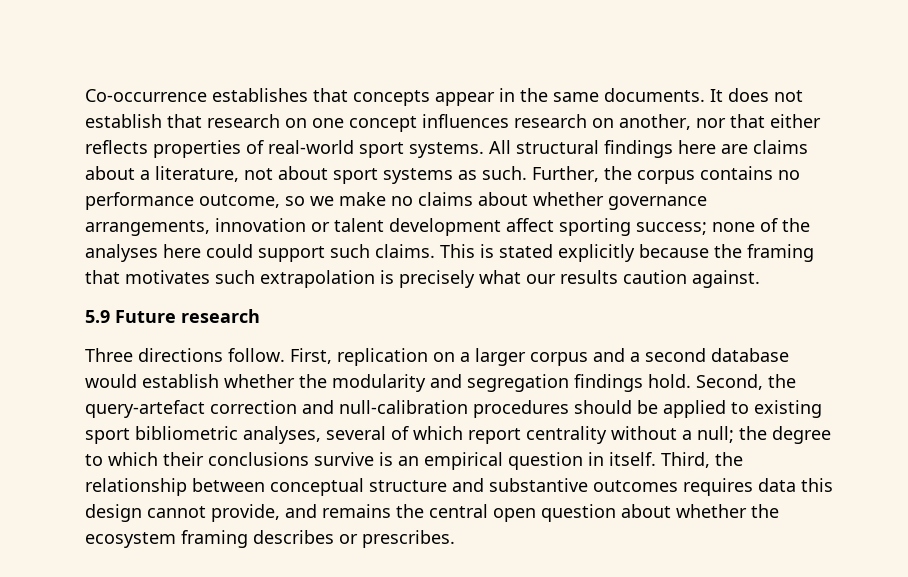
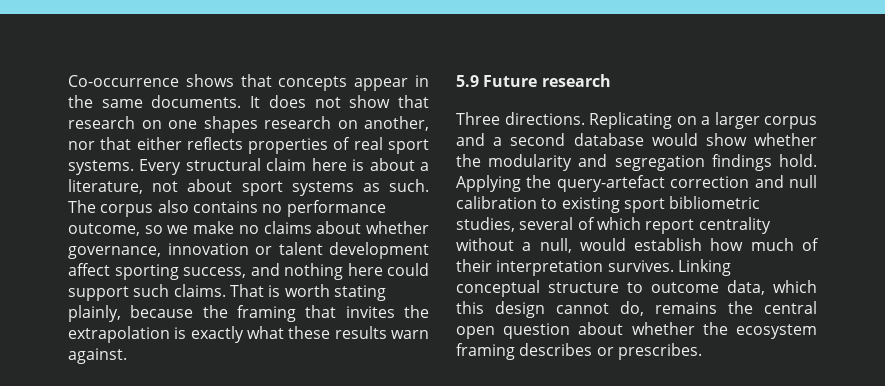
- Co-occurrence establishes that concepts appear in the same documents.
+ Co-occurrence shows that concepts appear in the same documents.
- It does not establish that research on one concept influences research on another, nor that either reflects properties of real-world sport systems.
+ It does not show that research on one shapes research on another, nor that either reflects properties of real sport systems.
- All structural findings here are claims about a literature, not about sport systems as such.
+ Every structural claim here is about a literature, not about sport systems as such.
- Further, the corpus contains no performance outcome, so we make no claims about whether governance arrangements, innovation or talent development affect sporting success; none of the analyses here could support such claims.
+ The corpus also contains no performance outcome, so we make no claims about whether governance, innovation or talent development affect sporting success, and nothing here could support such claims.
- This is stated explicitly because the framing that motivates such extrapolation is precisely what our results caution against.
+ That is worth stating plainly, because the framing that invites the extrapolation is exactly what these results warn against.
- Three directions follow. First, replication on a larger corpus and a second database would establish whether the modularity and segregation findings hold.
+ Three directions. Replicating on a larger corpus and a second database would show whether the modularity and segregation findings hold.
- Second, the query-artefact correction and null-calibration procedures should be applied to existing sport bibliometric analyses, several of which report centrality without a null; the degree to which their conclusions survive is an empirical question in itself. Third, the relationship between conceptual structure and substantive outcomes requires data this design cannot provide, and remains the central open question about whether the ecosystem framing describes or prescribes.
+ Applying the query-artefact correction and null calibration to existing sport bibliometric studies, several of which report centrality without a null, would establish how much of their interpretation survives. Linking conceptual structure to outcome data, which this design cannot do, remains the central open question about whether the ecosystem framing describes or prescribes.

